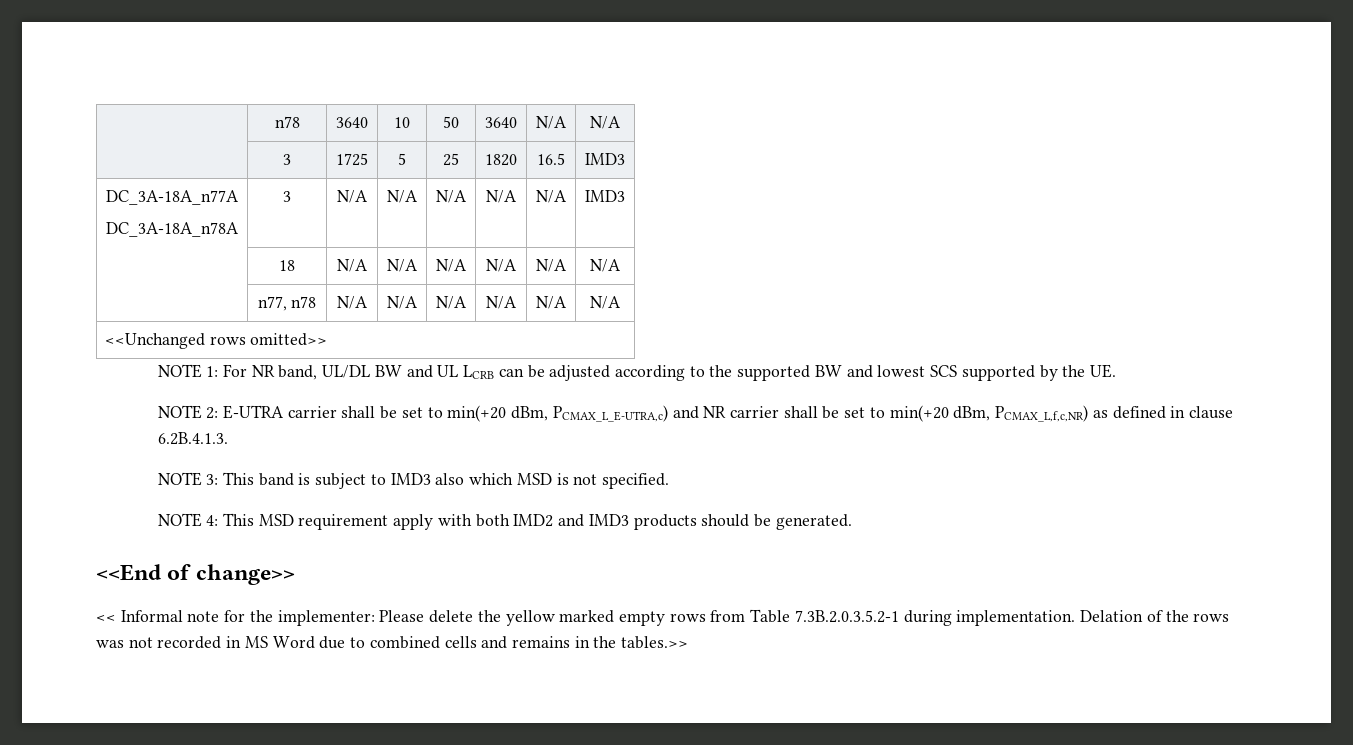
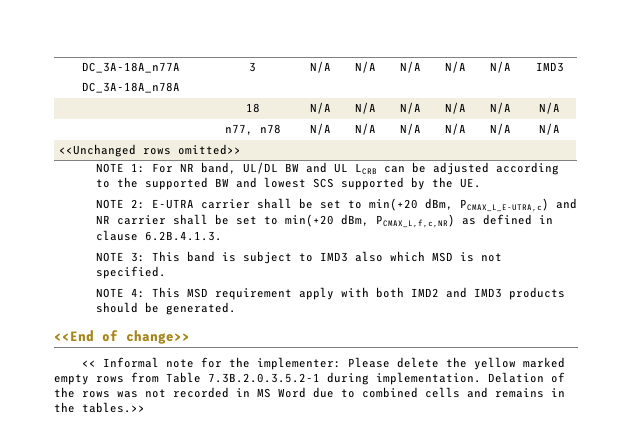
- | n78 | 3640 | 10 | 50 | 3640 | N/A | N/A
- | 3 | 1725 | 5 | 25 | 1820 | 16.5 | IMD3

